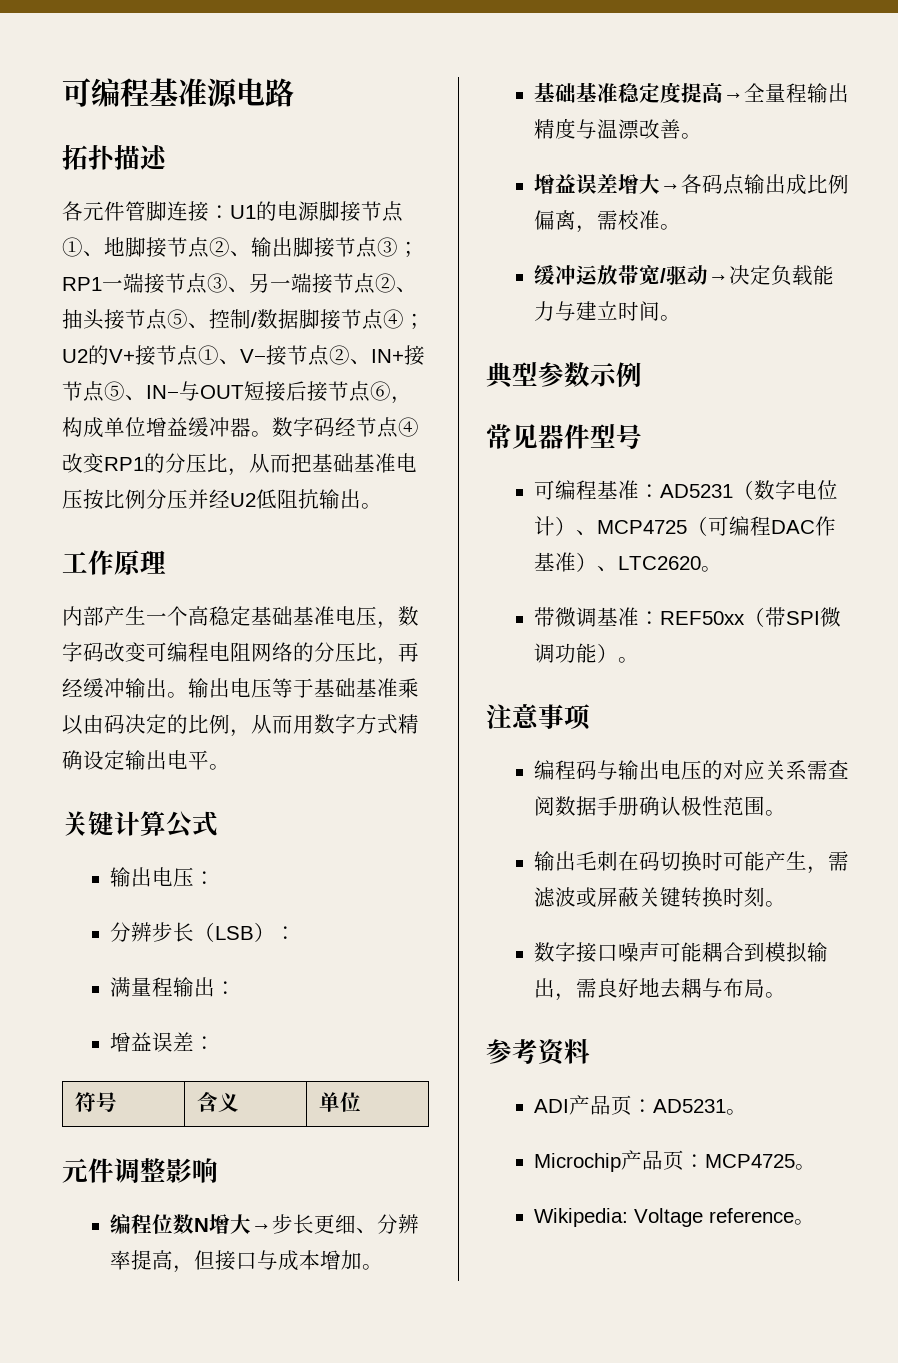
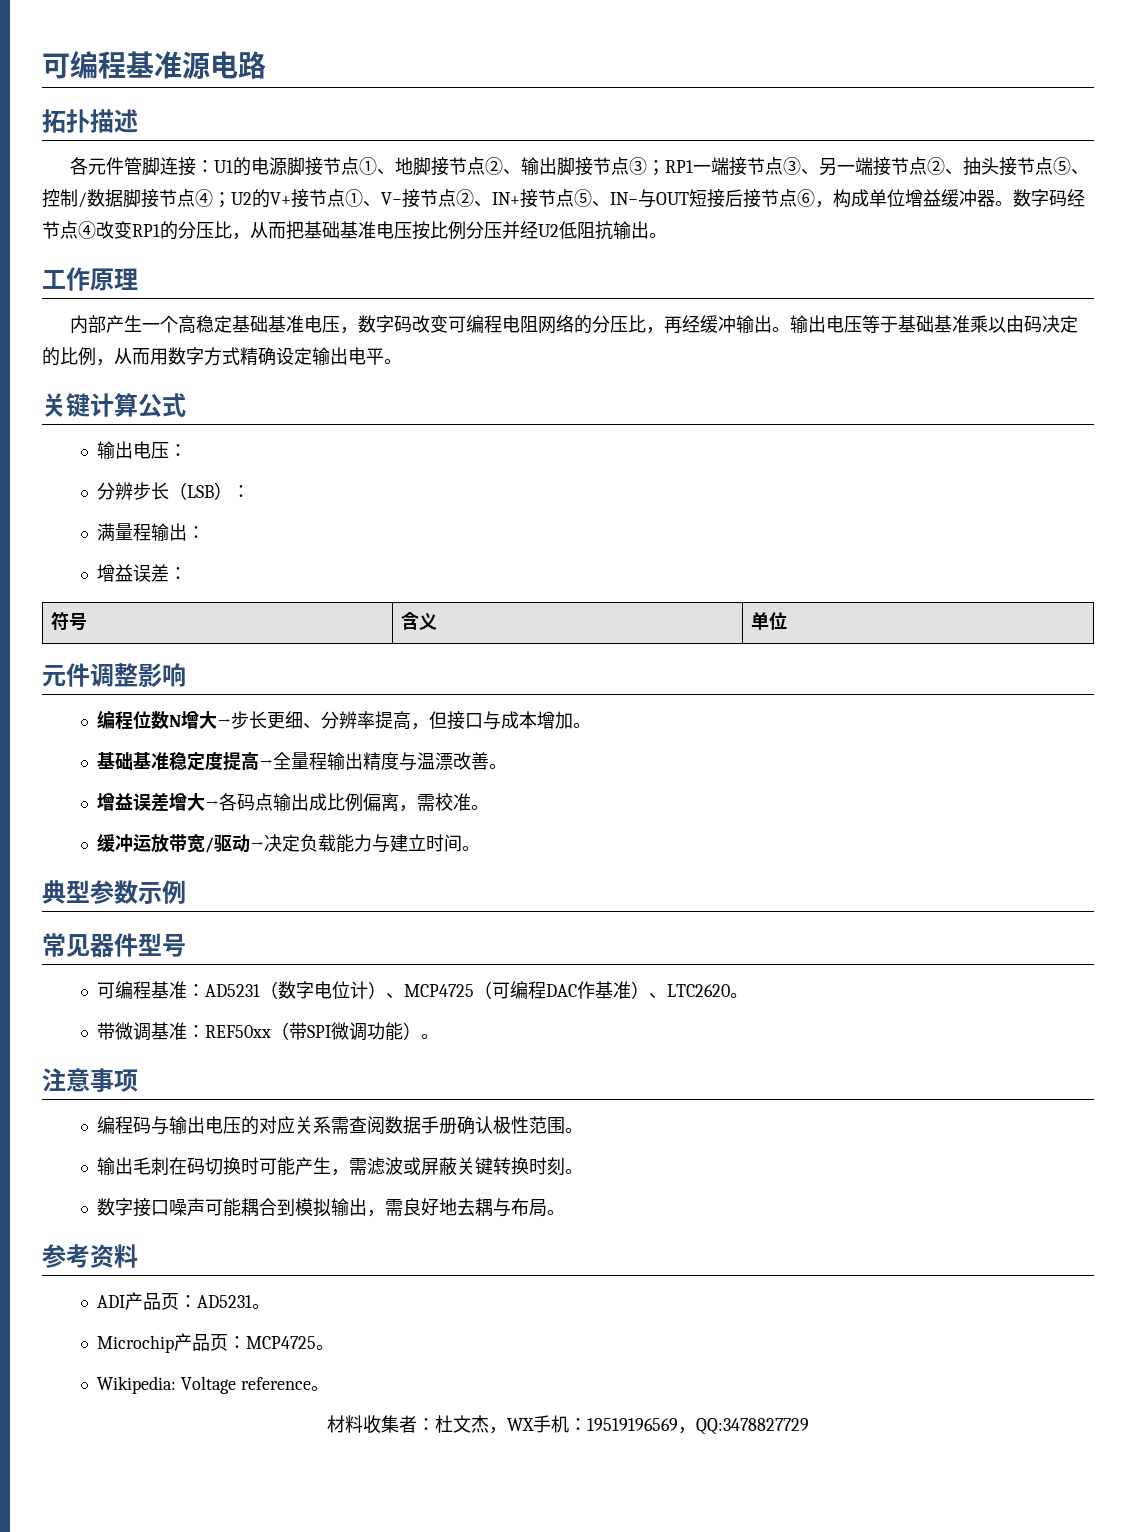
+ 材料收集者：杜文杰，WX手机：19519196569，QQ:3478827729

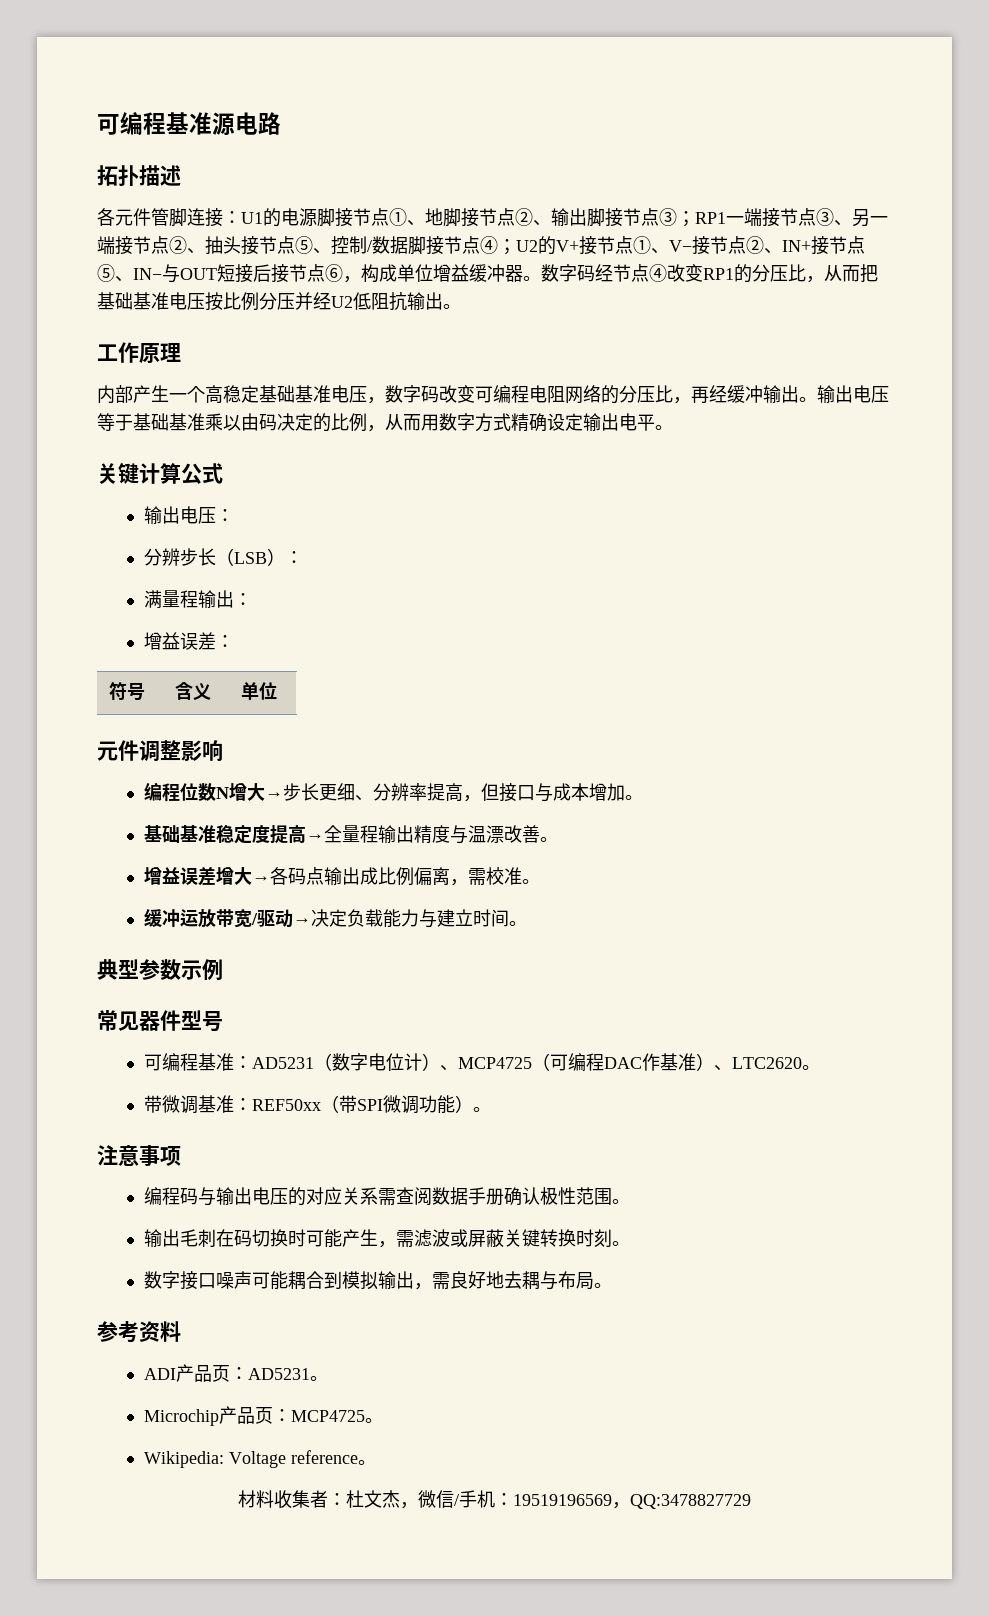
- 材料收集者：杜文杰，WX手机：19519196569，QQ:3478827729
+ 材料收集者：杜文杰，微信/手机：19519196569，QQ:3478827729

